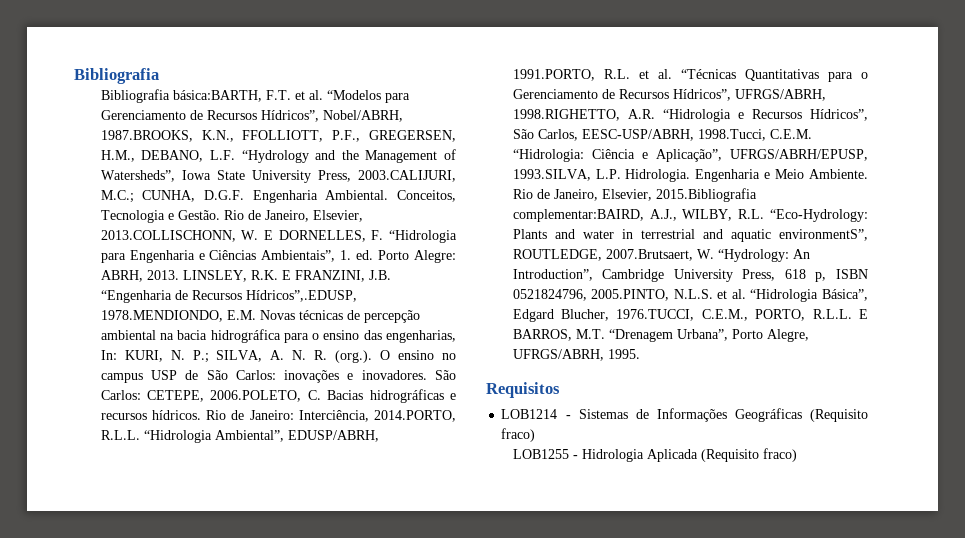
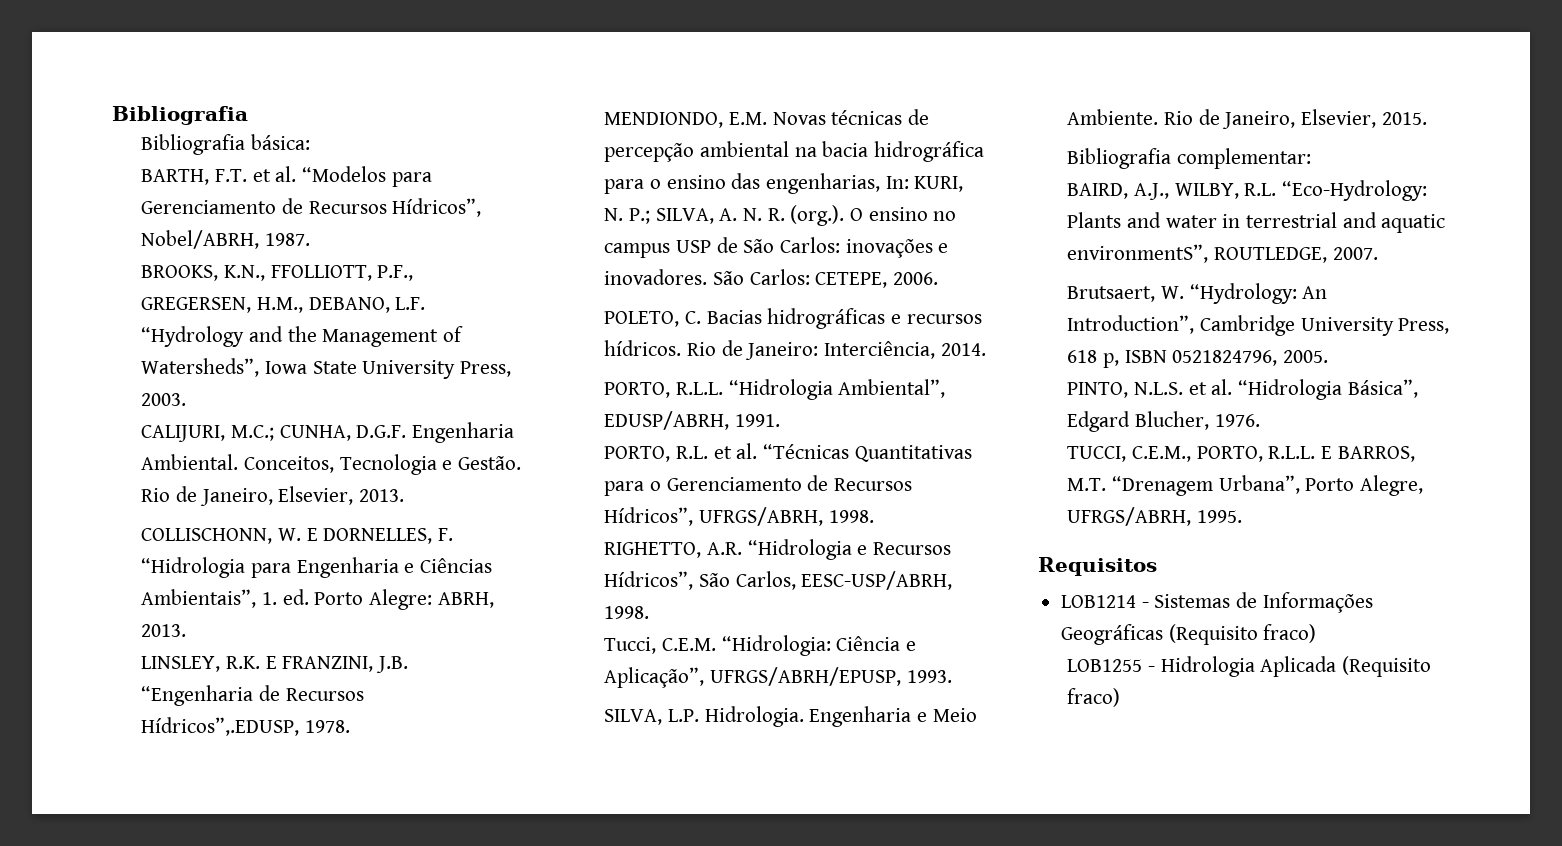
- Bibliografia básica:BARTH, F.T. et al. “Modelos para Gerenciamento de Recursos Hídricos”, Nobel/ABRH, 1987.BROOKS, K.N., FFOLLIOTT, P.F., GREGERSEN, H.M., DEBANO, L.F. “Hydrology and the Management of Watersheds”, Iowa State University Press, 2003.CALIJURI, M.C.; CUNHA, D.G.F. Engenharia Ambiental.
+ Bibliografia básica:
+ BARTH, F.T. et al. “Modelos para Gerenciamento de Recursos Hídricos”, Nobel/ABRH, 1987.
+ BROOKS, K.N., FFOLLIOTT, P.F., GREGERSEN, H.M., DEBANO, L.F. “Hydrology and the Management of Watersheds”, Iowa State University Press, 2003.
+ CALIJURI, M.C.; CUNHA, D.G.F. Engenharia Ambiental.
- Rio de Janeiro, Elsevier, 2013.COLLISCHONN, W. E DORNELLES, F. “Hidrologia para Engenharia e Ciências Ambientais”, 1. ed. Porto Alegre:
+ Rio de Janeiro, Elsevier, 2013.
+ COLLISCHONN, W. E DORNELLES, F. “Hidrologia para Engenharia e Ciências Ambientais”, 1. ed. Porto Alegre:
- ABRH, 2013. LINSLEY, R.K. E FRANZINI, J.B. “Engenharia de Recursos Hídricos”,.EDUSP, 1978.MENDIONDO, E.M. Novas técnicas de percepção ambiental na bacia hidrográfica para o ensino das engenharias, In:
+ ABRH, 2013.
+ LINSLEY, R.K. E FRANZINI, J.B. “Engenharia de Recursos Hídricos”,.EDUSP, 1978.
+ MENDIONDO, E.M. Novas técnicas de percepção ambiental na bacia hidrográfica para o ensino das engenharias, In:
- São Carlos: CETEPE, 2006.POLETO, C. Bacias hidrográficas e recursos hídricos.
+ São Carlos: CETEPE, 2006.
+ POLETO, C. Bacias hidrográficas e recursos hídricos.
- Rio de Janeiro: Interciência, 2014.PORTO, R.L.L. “Hidrologia Ambiental”, EDUSP/ABRH, 1991.PORTO, R.L. et al. “Técnicas Quantitativas para o Gerenciamento de Recursos Hídricos”, UFRGS/ABRH, 1998.RIGHETTO, A.R. “Hidrologia e Recursos Hídricos”, São Carlos, EESC-USP/ABRH, 1998.Tucci, C.E.M. “Hidrologia: Ciência e Aplicação”, UFRGS/ABRH/EPUSP, 1993.SILVA, L.P. Hidrologia.
+ Rio de Janeiro: Interciência, 2014.
+ PORTO, R.L.L. “Hidrologia Ambiental”, EDUSP/ABRH, 1991.
+ PORTO, R.L. et al. “Técnicas Quantitativas para o Gerenciamento de Recursos Hídricos”, UFRGS/ABRH, 1998.
+ RIGHETTO, A.R. “Hidrologia e Recursos Hídricos”, São Carlos, EESC-USP/ABRH, 1998.
+ Tucci, C.E.M. “Hidrologia: Ciência e Aplicação”, UFRGS/ABRH/EPUSP, 1993.
+ SILVA, L.P. Hidrologia.
- Rio de Janeiro, Elsevier, 2015.Bibliografia complementar:BAIRD, A.J., WILBY, R.L. “Eco-Hydrology: Plants and water in terrestrial and aquatic environmentS”, ROUTLEDGE, 2007.Brutsaert, W. “Hydrology: An Introduction”, Cambridge University Press, 618 p, ISBN 0521824796, 2005.PINTO, N.L.S. et al. “Hidrologia Básica”, Edgard Blucher, 1976.TUCCI, C.E.M., PORTO, R.L.L. E BARROS, M.T. “Drenagem Urbana”, Porto Alegre, UFRGS/ABRH, 1995.
+ Rio de Janeiro, Elsevier, 2015.
+ Bibliografia complementar:
+ BAIRD, A.J., WILBY, R.L. “Eco-Hydrology: Plants and water in terrestrial and aquatic environmentS”, ROUTLEDGE, 2007.
+ Brutsaert, W. “Hydrology: An Introduction”, Cambridge University Press, 618 p, ISBN 0521824796, 2005.
+ PINTO, N.L.S. et al. “Hidrologia Básica”, Edgard Blucher, 1976.
+ TUCCI, C.E.M., PORTO, R.L.L. E BARROS, M.T. “Drenagem Urbana”, Porto Alegre, UFRGS/ABRH, 1995.

